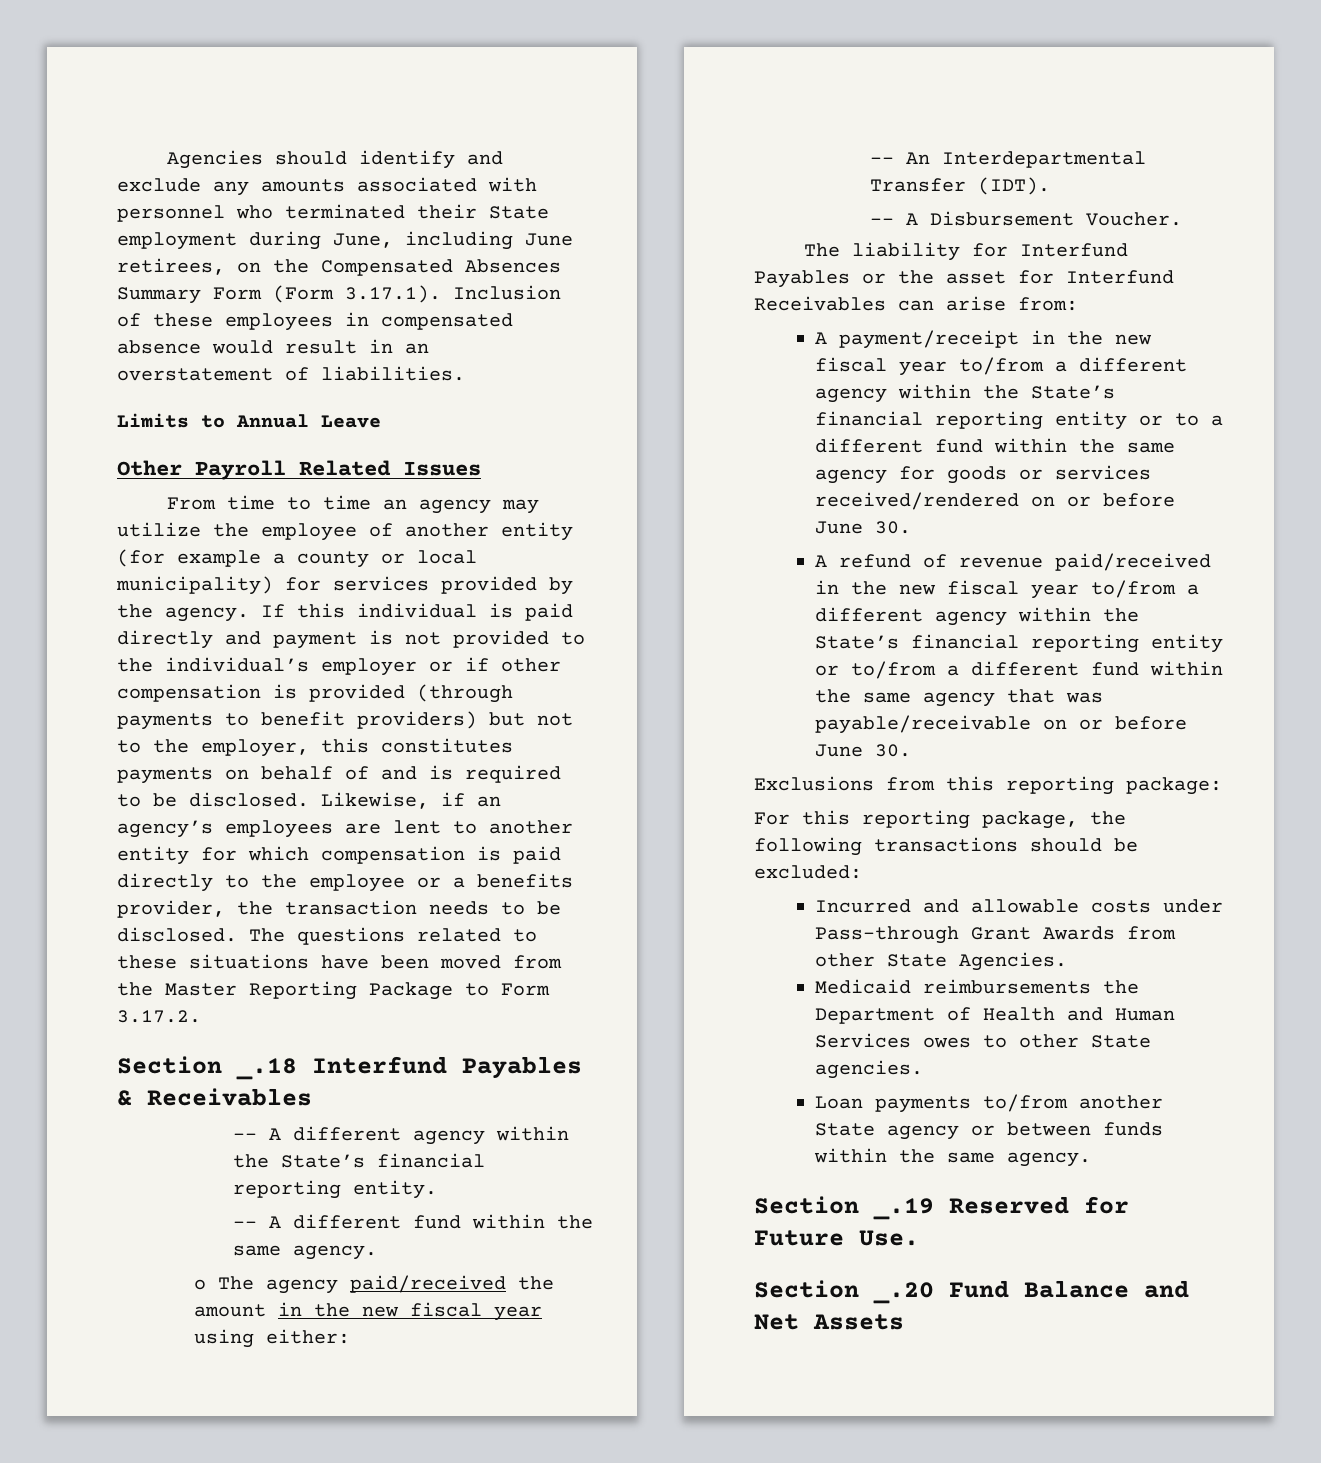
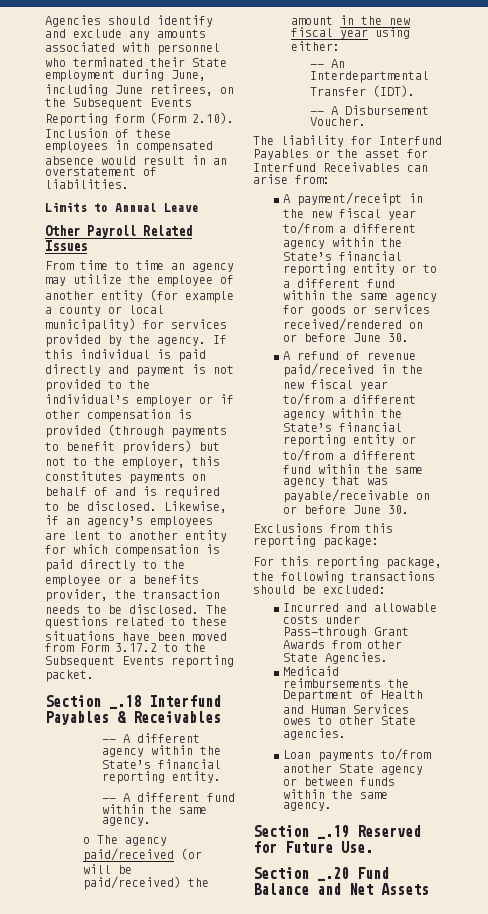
- Agencies should identify and exclude any amounts associated with personnel who terminated their State employment during June, including June retirees, on the Compensated Absences Summary Form (Form 3.17.1). Inclusion of these employees in compensated absence would result in an overstatement of liabilities.
+ Agencies should identify and exclude any amounts associated with personnel who terminated their State employment during June, including June retirees, on the Subsequent Events Reporting form (Form 2.10). Inclusion of these employees in compensated absence would result in an overstatement of liabilities.
- The questions related to these situations have been moved from the Master Reporting Package to Form 3.17.2.
+ The questions related to these situations have been moved from Form 3.17.2 to the Subsequent Events reporting packet.
- o The agency paid/received the amount in the new fiscal year using either:
+ o The agency paid/received (or will be paid/received) the amount in the new fiscal year using either:

